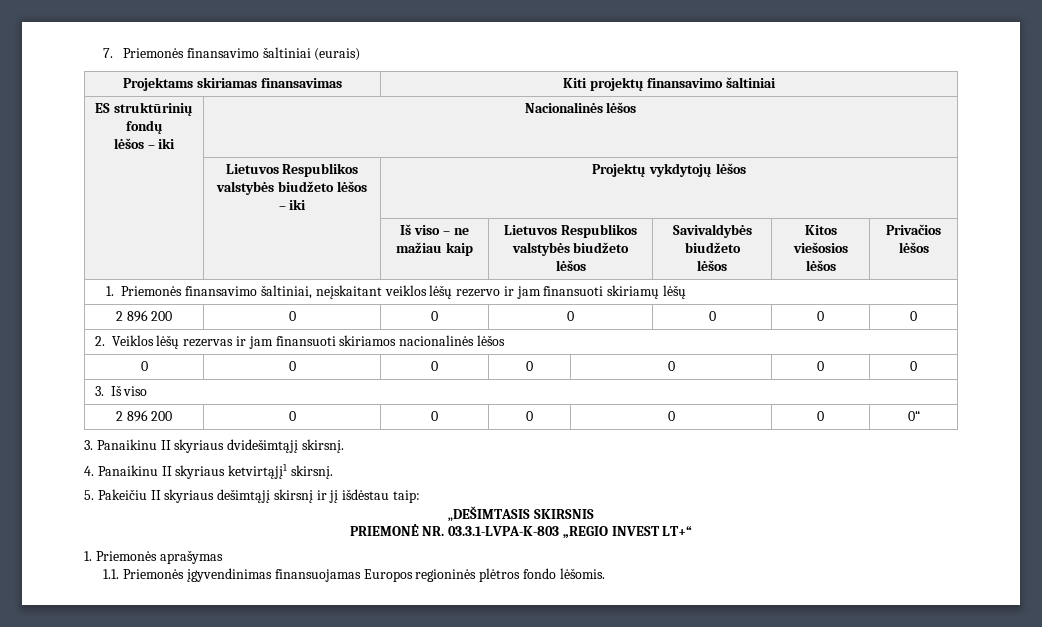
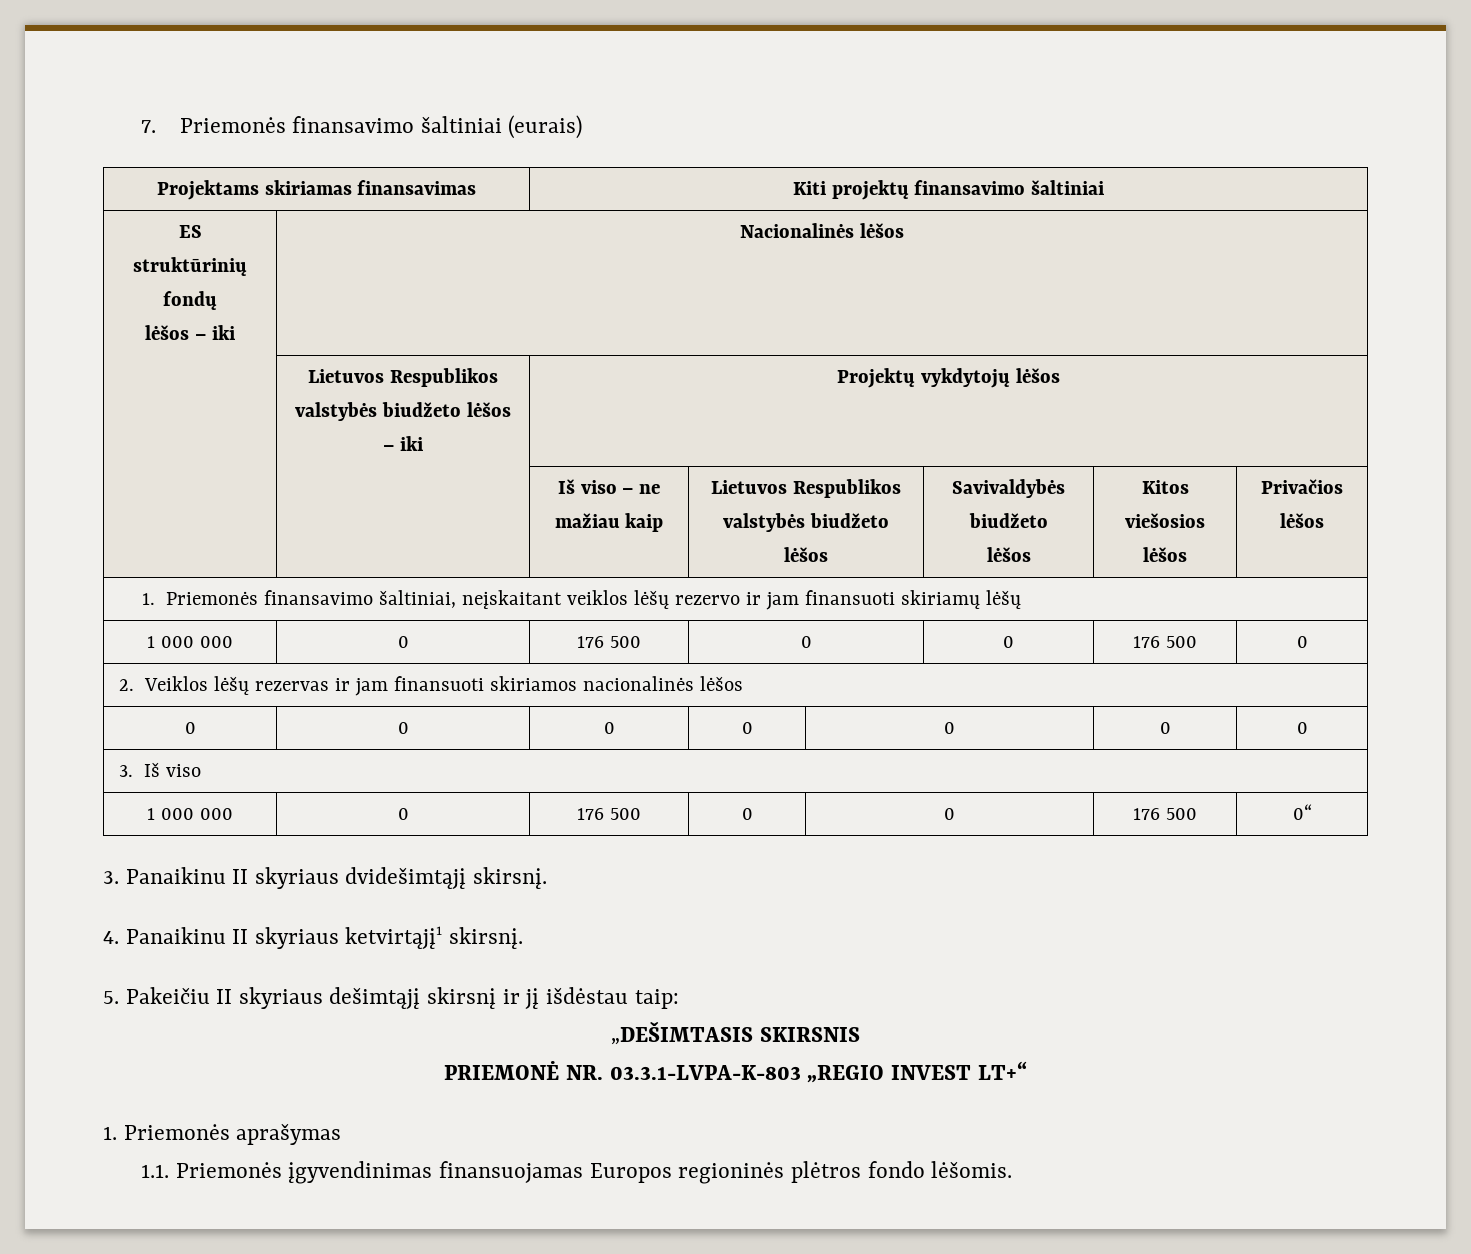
- 2 896 200 | 0 | 0 | 0 | 0 | 0 | 0
+ 1 000 000 | 0 | 176 500 | 0 | 0 | 176 500 | 0
- 2 896 200 | 0 | 0 | 0 | 0 | 0 | 0“
+ 1 000 000 | 0 | 176 500 | 0 | 0 | 176 500 | 0“

